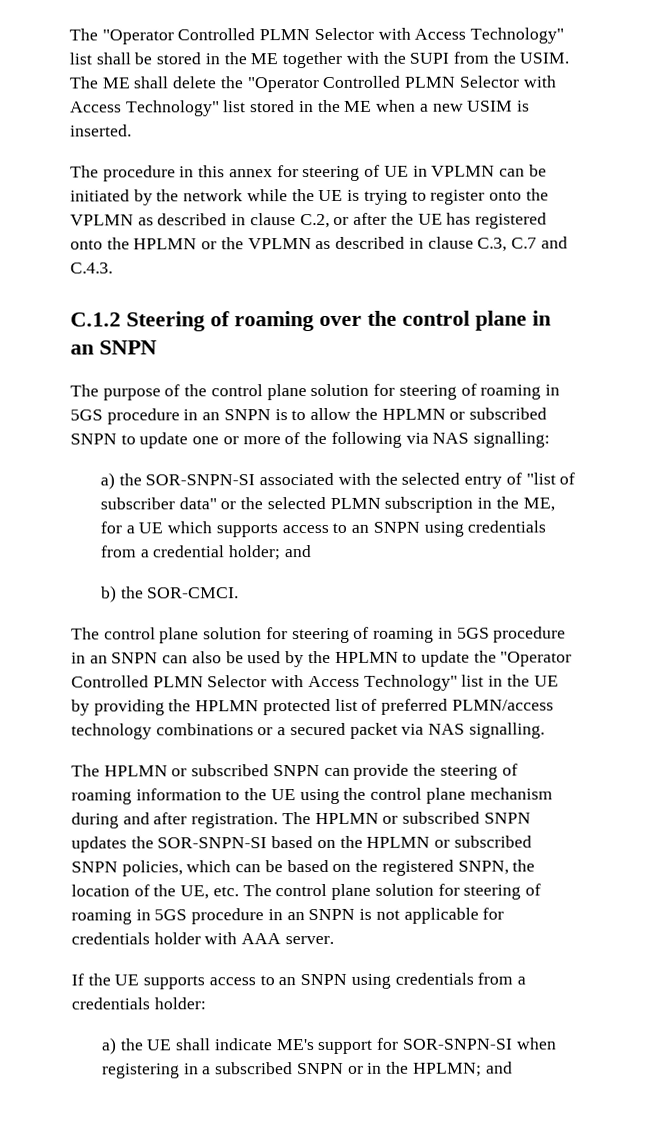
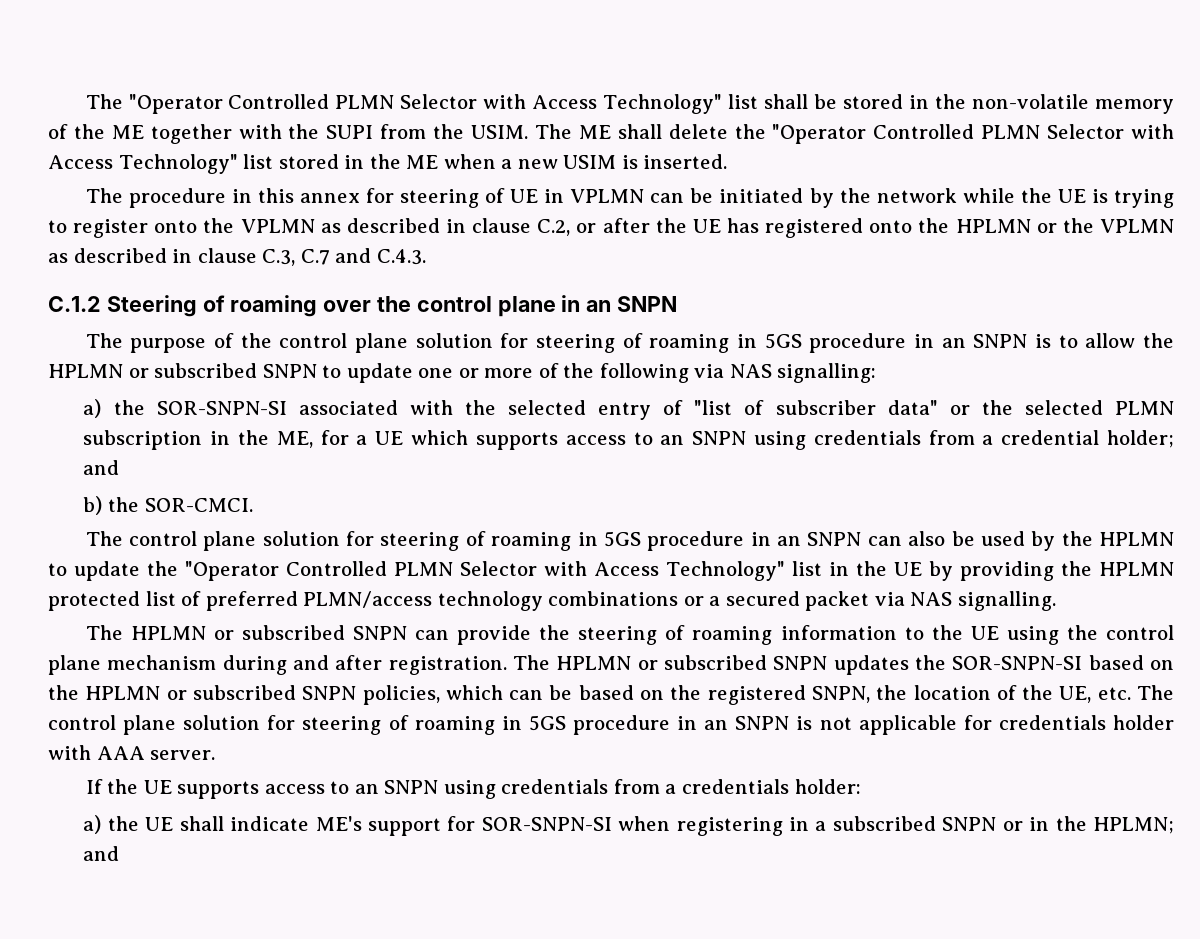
- The "Operator Controlled PLMN Selector with Access Technology" list shall be stored in the ME together with the SUPI from the USIM.
+ The "Operator Controlled PLMN Selector with Access Technology" list shall be stored in the non-volatile memory of the ME together with the SUPI from the USIM.

